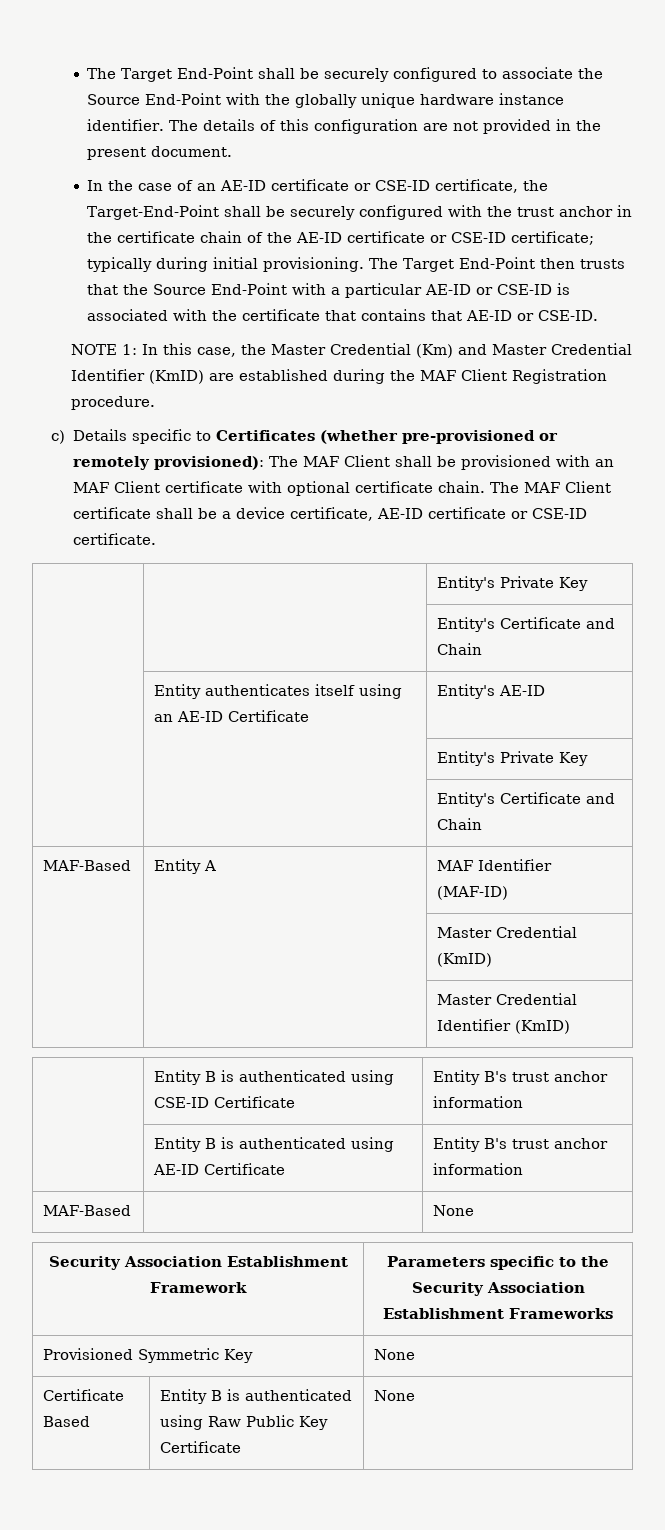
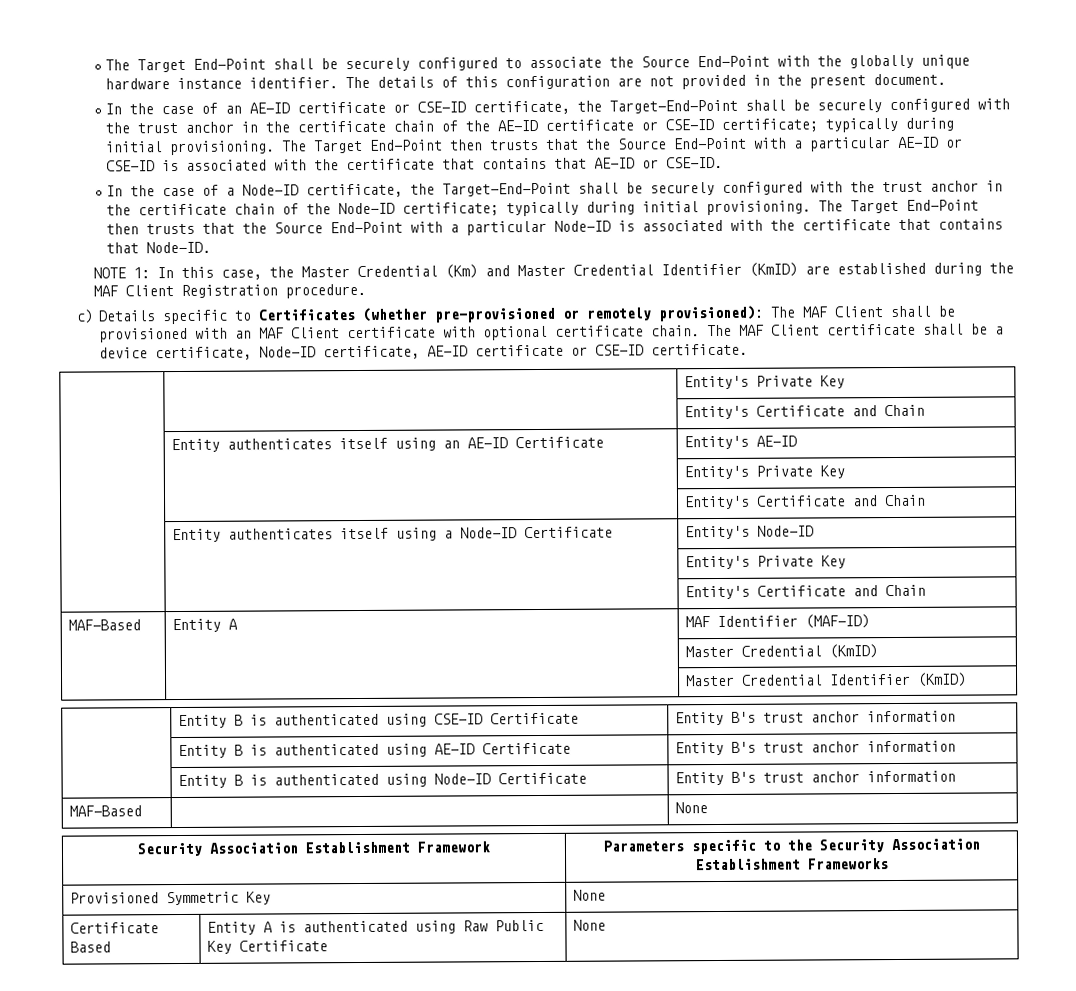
+ In the case of a Node-ID certificate, the Target-End-Point shall be securely configured with the trust anchor in the certificate chain of the Node-ID certificate; typically during initial provisioning. The Target End-Point then trusts that the Source End-Point with a particular Node-ID is associated with the certificate that contains that Node-ID.
- The MAF Client certificate shall be a device certificate, AE-ID certificate or CSE-ID certificate.
+ The MAF Client certificate shall be a device certificate, Node-ID certificate, AE-ID certificate or CSE-ID certificate.
+ | Entity authenticates itself using a Node-ID Certificate | Entity's Node-ID
+ | | Entity's Private Key
+ | | Entity's Certificate and Chain
+ | Entity B is authenticated using Node-ID Certificate | Entity B's trust anchor information
- Certificate Based | Entity B is authenticated using Raw Public Key Certificate | None
+ Certificate Based | Entity A is authenticated using Raw Public Key Certificate | None

